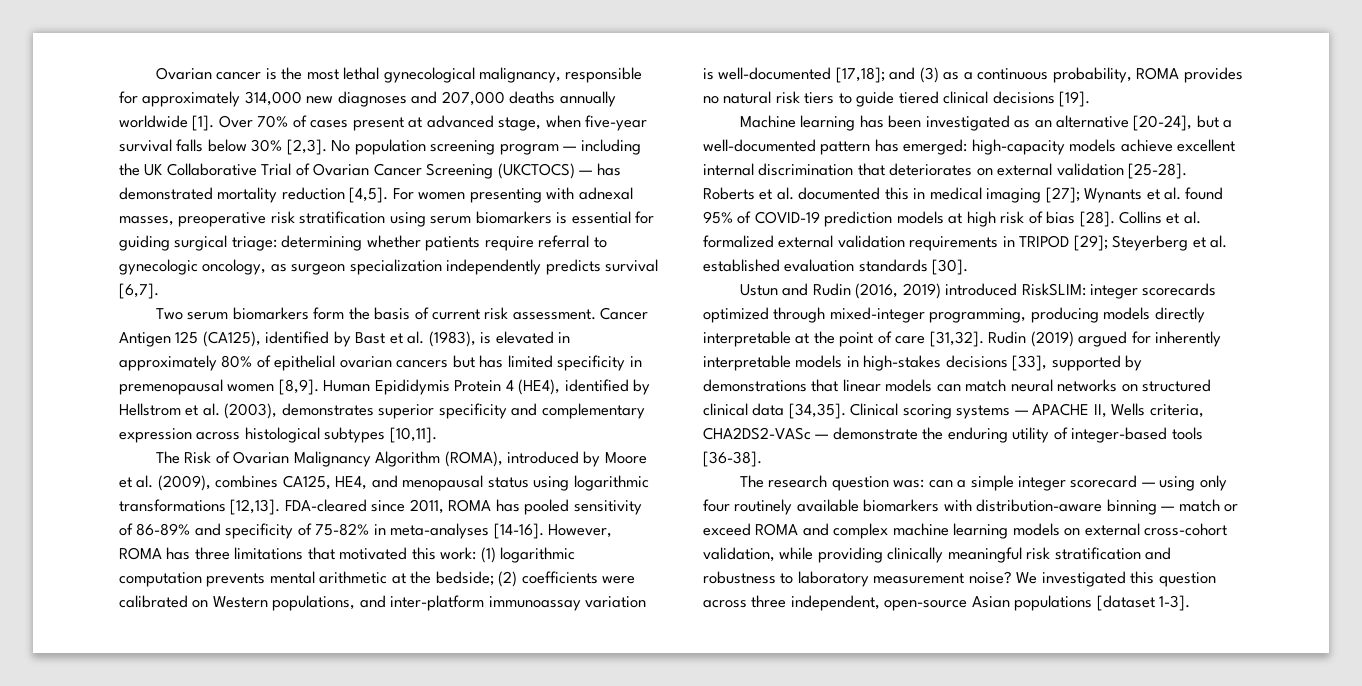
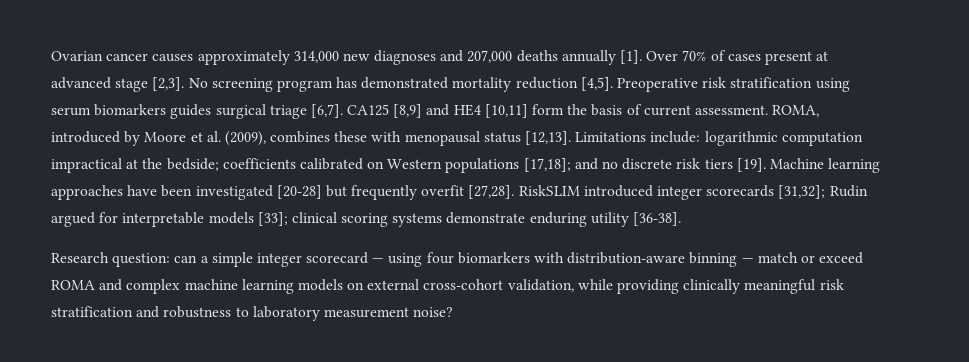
- Ovarian cancer is the most lethal gynecological malignancy, responsible for approximately 314,000 new diagnoses and 207,000 deaths annually worldwide [1].
+ Ovarian cancer causes approximately 314,000 new diagnoses and 207,000 deaths annually [1].
- Over 70% of cases present at advanced stage, when five-year survival falls below 30% [2,3].
+ Over 70% of cases present at advanced stage [2,3].
- No population screening program — including the UK Collaborative Trial of Ovarian Cancer Screening (UKCTOCS) — has demonstrated mortality reduction [4,5].
+ No screening program has demonstrated mortality reduction [4,5].
- For women presenting with adnexal masses, preoperative risk stratification using serum biomarkers is essential for guiding surgical triage: determining whether patients require referral to gynecologic oncology, as surgeon specialization independently predicts survival [6,7].
- Two serum biomarkers form the basis of current risk assessment. Cancer Antigen 125 (CA125), identified by Bast et al. (1983), is elevated in approximately 80% of epithelial ovarian cancers but has limited specificity in premenopausal women [8,9]. Human Epididymis Protein 4 (HE4), identified by Hellstrom et al. (2003), demonstrates superior specificity and complementary expression across histological subtypes [10,11].
- The Risk of Ovarian Malignancy Algorithm (ROMA), introduced by Moore et al. (2009), combines CA125, HE4, and menopausal status using logarithmic transformations [12,13]. FDA-cleared since 2011, ROMA has pooled sensitivity of 86-89% and specificity of 75-82% in meta-analyses [14-16]. However, ROMA has three limitations that motivated this work: (1) logarithmic computation prevents mental arithmetic at the bedside; (2) coefficients were calibrated on Western populations, and inter-platform immunoassay variation is well-documented [17,18]; and (3) as a continuous probability, ROMA provides no natural risk tiers to guide tiered clinical decisions [19].
- Machine learning has been investigated as an alternative [20-24], but a well-documented pattern has emerged: high-capacity models achieve excellent internal discrimination that deteriorates on external validation [25-28]. Roberts et al. documented this in medical imaging [27]; Wynants et al. found 95% of COVID-19 prediction models at high risk of bias [28]. Collins et al. formalized external validation requirements in TRIPOD [29]; Steyerberg et al. established evaluation standards [30].
- Ustun and Rudin (2016, 2019) introduced RiskSLIM: integer scorecards optimized through mixed-integer programming, producing models directly interpretable at the point of care [31,32]. Rudin (2019) argued for inherently interpretable models in high-stakes decisions [33], supported by demonstrations that linear models can match neural networks on structured clinical data [34,35]. Clinical scoring systems — APACHE II, Wells criteria, CHA2DS2-VASc — demonstrate the enduring utility of integer-based tools [36-38].
- The research question was:
+ Preoperative risk stratification using serum biomarkers guides surgical triage [6,7]. CA125 [8,9] and HE4 [10,11] form the basis of current assessment. ROMA, introduced by Moore et al. (2009), combines these with menopausal status [12,13]. Limitations include: logarithmic computation impractical at the bedside; coefficients calibrated on Western populations [17,18]; and no discrete risk tiers [19]. Machine learning approaches have been investigated [20-28] but frequently overfit [27,28]. RiskSLIM introduced integer scorecards [31,32]; Rudin argued for interpretable models [33]; clinical scoring systems demonstrate enduring utility [36-38].
+ Research question:
- can a simple integer scorecard — using only four routinely available biomarkers with distribution-aware binning — match or exceed ROMA and complex machine learning models on external cross-cohort validation, while providing clinically meaningful risk stratification and robustness to laboratory measurement noise? We investigated this question across three independent, open-source Asian populations [dataset 1-3].
+ can a simple integer scorecard — using four biomarkers with distribution-aware binning — match or exceed ROMA and complex machine learning models on external cross-cohort validation, while providing clinically meaningful risk stratification and robustness to laboratory measurement noise?

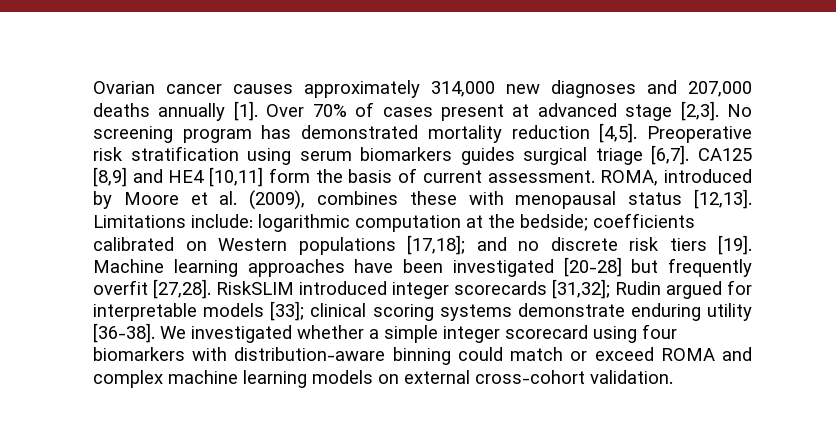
- Limitations include: logarithmic computation impractical at the bedside; coefficients calibrated on Western populations [17,18]; and no discrete risk tiers [19].
+ Limitations include: logarithmic computation at the bedside; coefficients calibrated on Western populations [17,18]; and no discrete risk tiers [19].
- RiskSLIM introduced integer scorecards [31,32]; Rudin argued for interpretable models [33]; clinical scoring systems demonstrate enduring utility [36-38].
- Research question: can a simple integer scorecard — using four biomarkers with distribution-aware binning — match or exceed ROMA and complex machine learning models on external cross-cohort validation, while providing clinically meaningful risk stratification and robustness to laboratory measurement noise?
+ RiskSLIM introduced integer scorecards [31,32]; Rudin argued for interpretable models [33]; clinical scoring systems demonstrate enduring utility [36-38]. We investigated whether a simple integer scorecard using four biomarkers with distribution-aware binning could match or exceed ROMA and complex machine learning models on external cross-cohort validation.

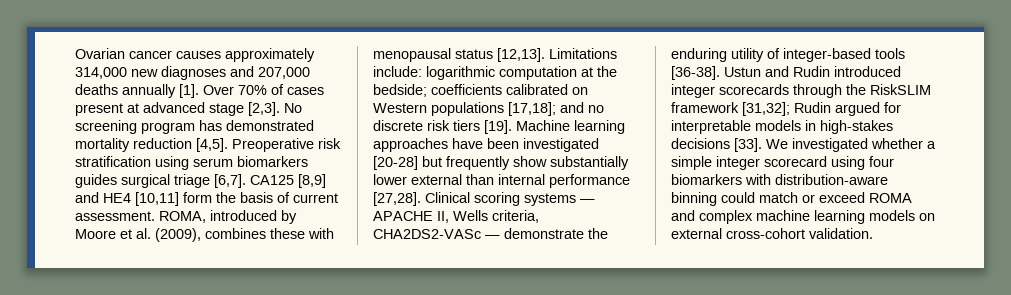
- Machine learning approaches have been investigated [20-28] but frequently overfit [27,28]. RiskSLIM introduced integer scorecards [31,32]; Rudin argued for interpretable models [33]; clinical scoring systems demonstrate enduring utility [36-38].
+ Machine learning approaches have been investigated [20-28] but frequently show substantially lower external than internal performance [27,28]. Clinical scoring systems — APACHE II, Wells criteria, CHA2DS2-VASc — demonstrate the enduring utility of integer-based tools [36-38]. Ustun and Rudin introduced integer scorecards through the RiskSLIM framework [31,32]; Rudin argued for interpretable models in high-stakes decisions [33].

